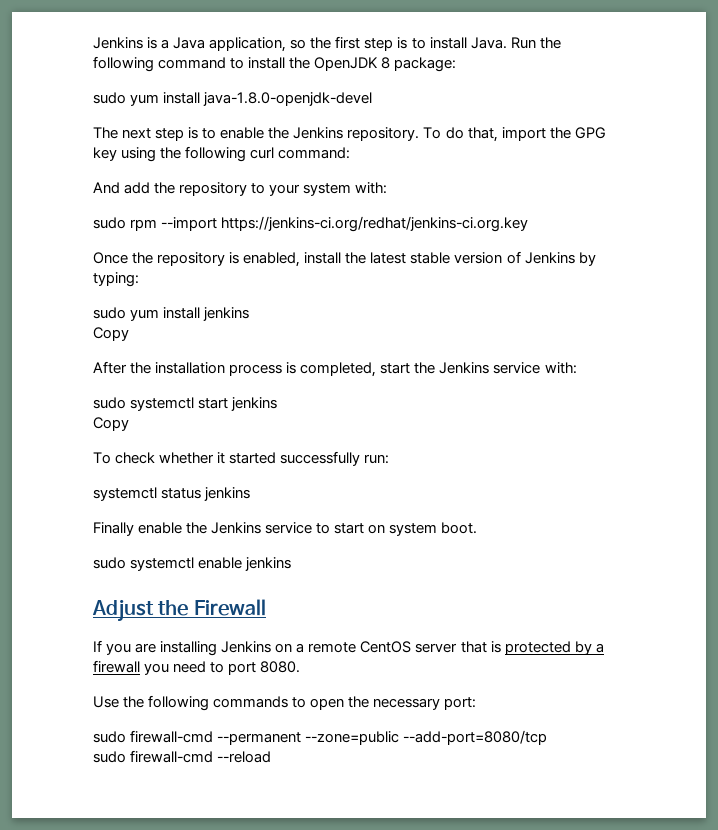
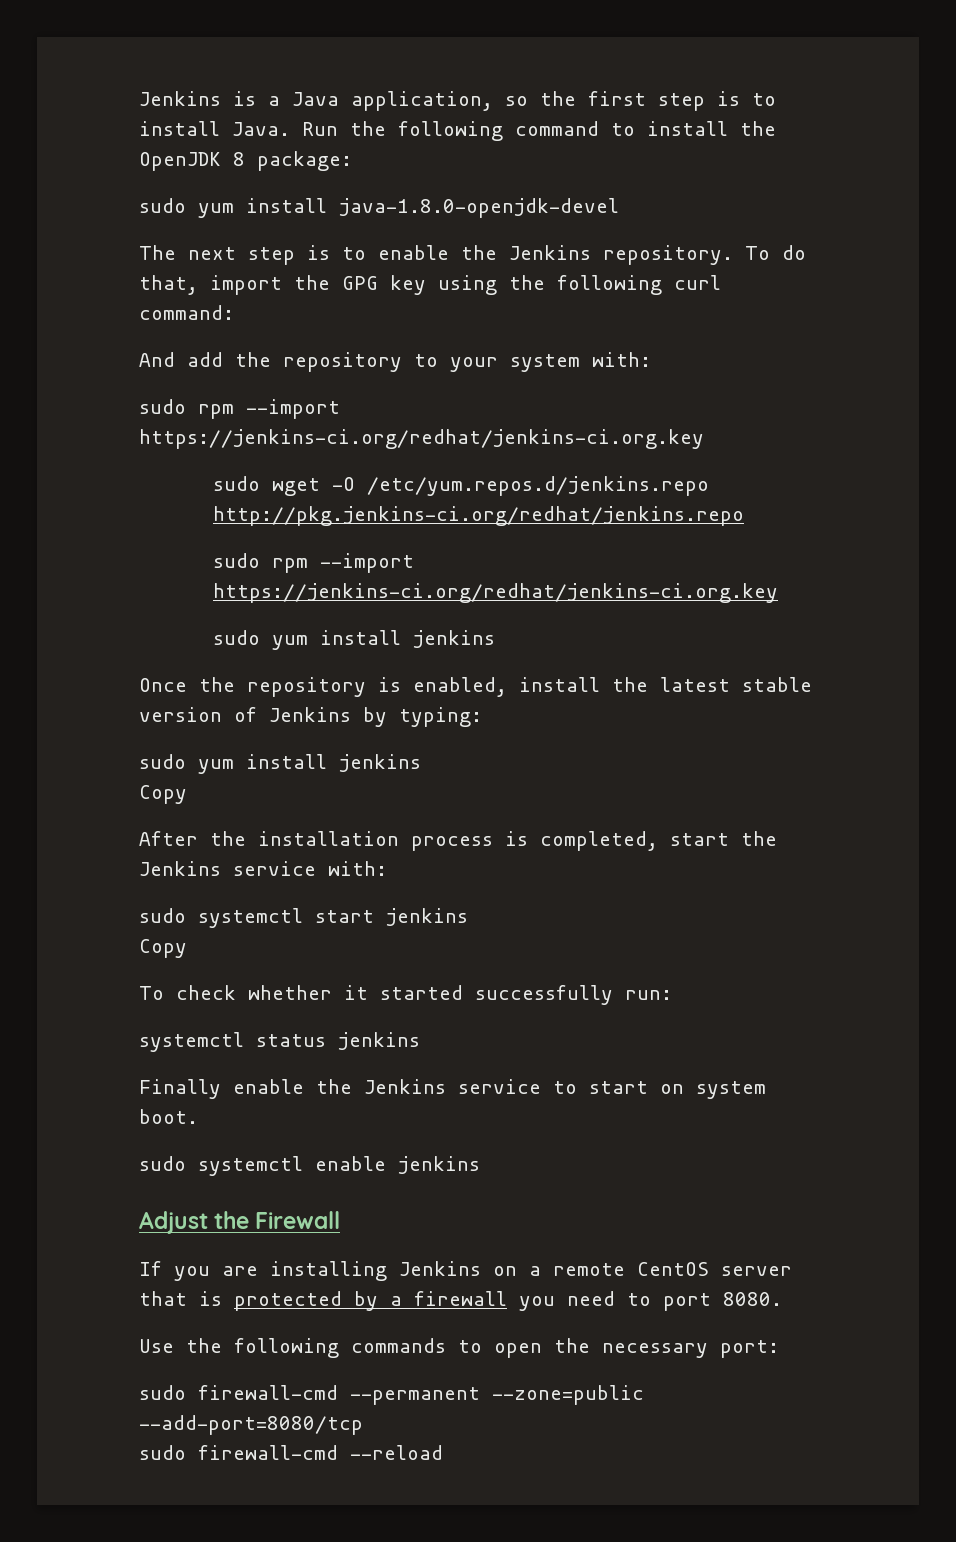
+ sudo wget -O /etc/yum.repos.d/jenkins.repo http://pkg.jenkins-ci.org/redhat/jenkins.repo
+ sudo rpm --import https://jenkins-ci.org/redhat/jenkins-ci.org.key
+ sudo yum install jenkins

